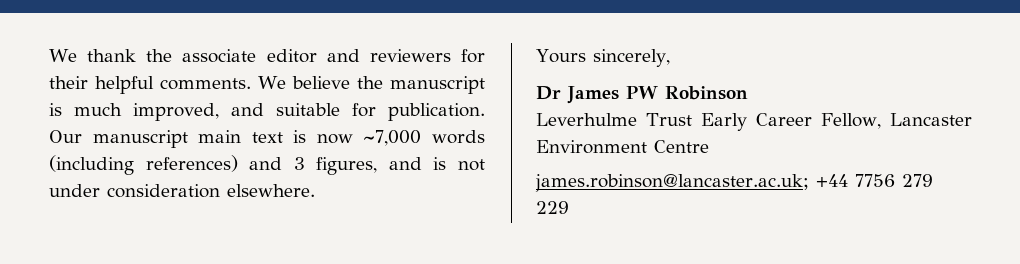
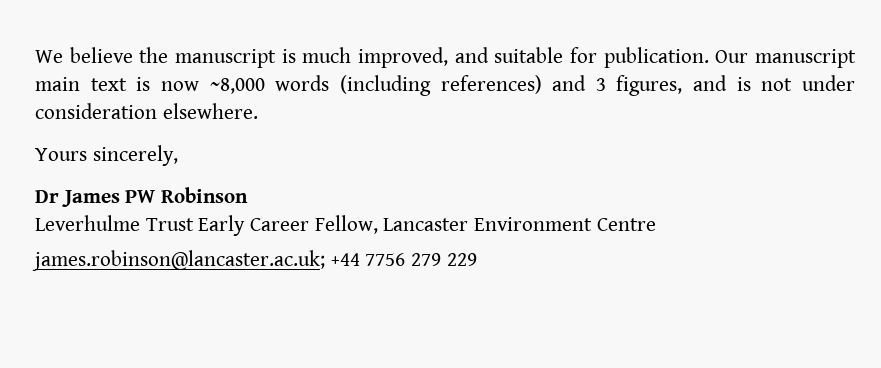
- We thank the associate editor and reviewers for their helpful comments. We believe the manuscript is much improved, and suitable for publication.
+ We believe the manuscript is much improved, and suitable for publication.
- Our manuscript main text is now ~7,000 words (including references) and 3 figures, and is not under consideration elsewhere.
+ Our manuscript main text is now ~8,000 words (including references) and 3 figures, and is not under consideration elsewhere.

